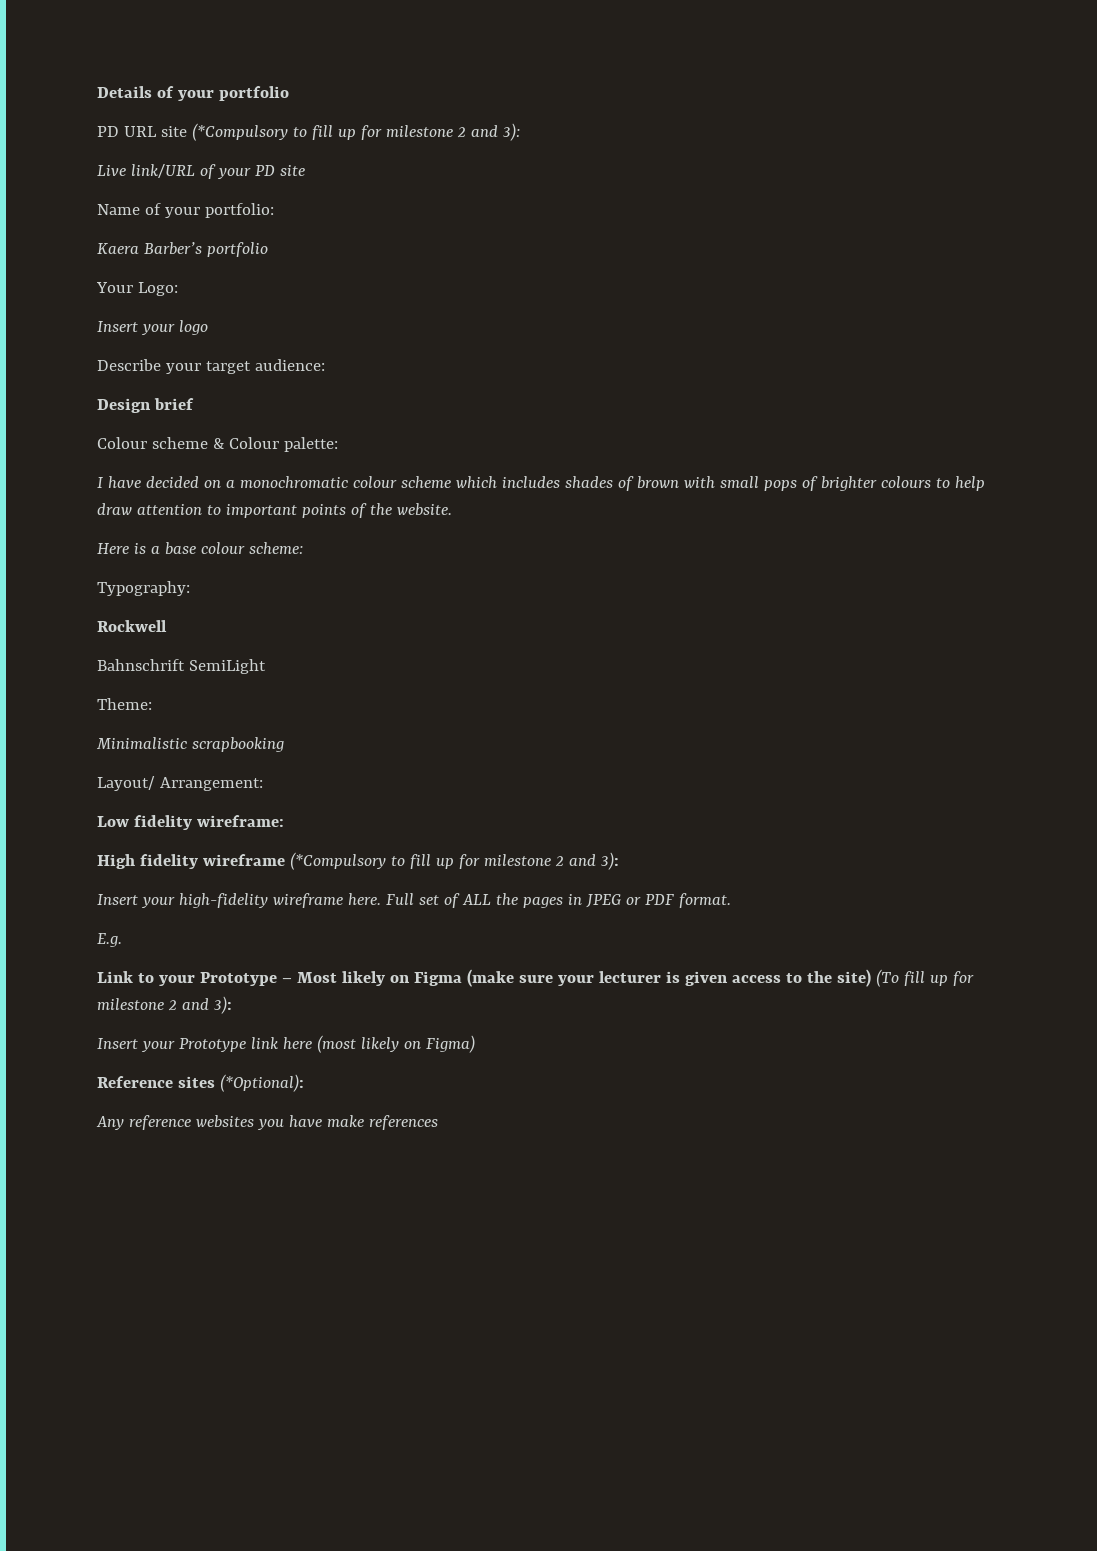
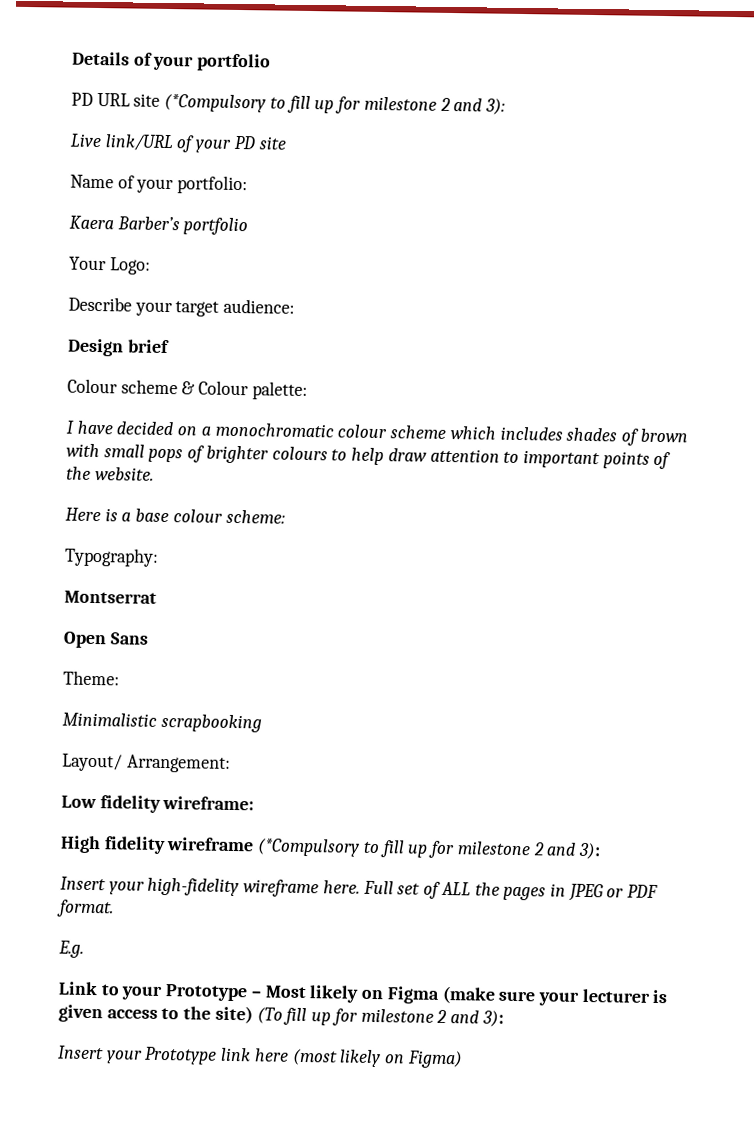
- Insert your logo
- Rockwell
- Bahnschrift SemiLight
+ Montserrat
+ Open Sans
- Reference sites (*Optional):
- Any reference websites you have make references

